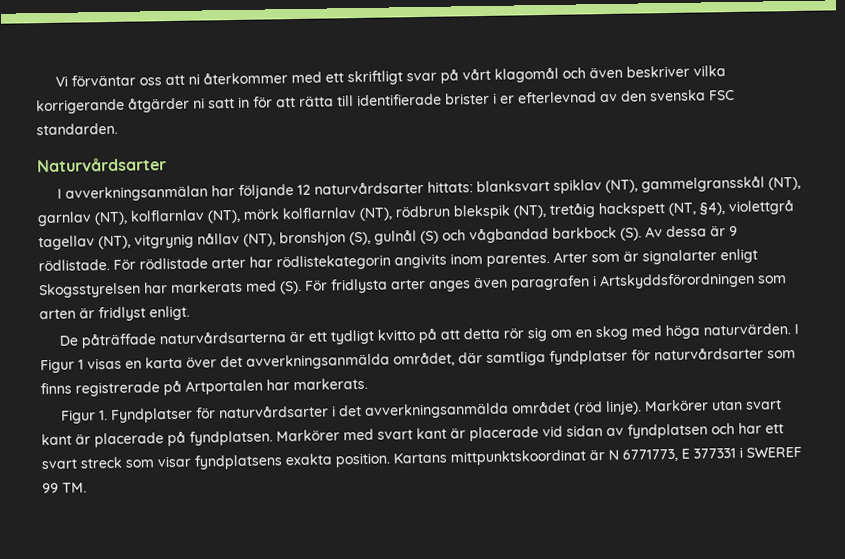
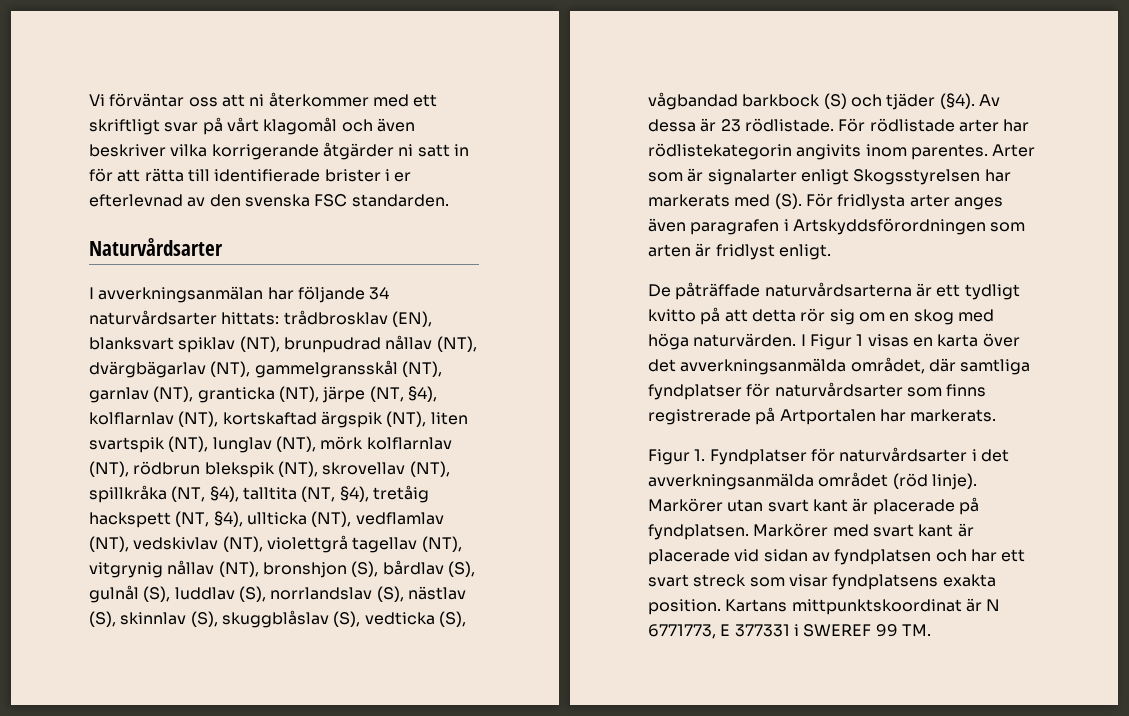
- I avverkningsanmälan har följande 12 naturvårdsarter hittats: blanksvart spiklav (NT), gammelgransskål (NT), garnlav (NT), kolflarnlav (NT), mörk kolflarnlav (NT), rödbrun blekspik (NT), tretåig hackspett (NT, §4), violettgrå tagellav (NT), vitgrynig nållav (NT), bronshjon (S), gulnål (S) och vågbandad barkbock (S). Av dessa är 9 rödlistade.
+ I avverkningsanmälan har följande 34 naturvårdsarter hittats: trådbrosklav (EN), blanksvart spiklav (NT), brunpudrad nållav (NT), dvärgbägarlav (NT), gammelgransskål (NT), garnlav (NT), granticka (NT), järpe (NT, §4), kolflarnlav (NT), kortskaftad ärgspik (NT), liten svartspik (NT), lunglav (NT), mörk kolflarnlav (NT), rödbrun blekspik (NT), skrovellav (NT), spillkråka (NT, §4), talltita (NT, §4), tretåig hackspett (NT, §4), ullticka (NT), vedflamlav (NT), vedskivlav (NT), violettgrå tagellav (NT), vitgrynig nållav (NT), bronshjon (S), bårdlav (S), gulnål (S), luddlav (S), norrlandslav (S), nästlav (S), skinnlav (S), skuggblåslav (S), vedticka (S), vågbandad barkbock (S) och tjäder (§4). Av dessa är 23 rödlistade.

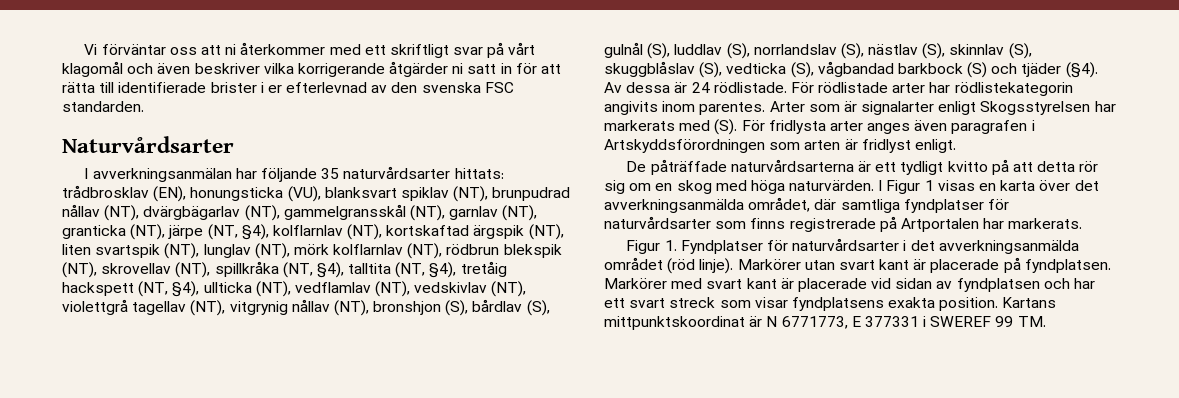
- I avverkningsanmälan har följande 34 naturvårdsarter hittats:
+ I avverkningsanmälan har följande 35 naturvårdsarter hittats:
- trådbrosklav (EN), blanksvart spiklav (NT), brunpudrad nållav (NT), dvärgbägarlav (NT), gammelgransskål (NT), garnlav (NT), granticka (NT), järpe (NT, §4), kolflarnlav (NT), kortskaftad ärgspik (NT), liten svartspik (NT), lunglav (NT), mörk kolflarnlav (NT), rödbrun blekspik (NT), skrovellav (NT), spillkråka (NT, §4), talltita (NT, §4), tretåig hackspett (NT, §4), ullticka (NT), vedflamlav (NT), vedskivlav (NT), violettgrå tagellav (NT), vitgrynig nållav (NT), bronshjon (S), bårdlav (S), gulnål (S), luddlav (S), norrlandslav (S), nästlav (S), skinnlav (S), skuggblåslav (S), vedticka (S), vågbandad barkbock (S) och tjäder (§4).
+ trådbrosklav (EN), honungsticka (VU), blanksvart spiklav (NT), brunpudrad nållav (NT), dvärgbägarlav (NT), gammelgransskål (NT), garnlav (NT), granticka (NT), järpe (NT, §4), kolflarnlav (NT), kortskaftad ärgspik (NT), liten svartspik (NT), lunglav (NT), mörk kolflarnlav (NT), rödbrun blekspik (NT), skrovellav (NT), spillkråka (NT, §4), talltita (NT, §4), tretåig hackspett (NT, §4), ullticka (NT), vedflamlav (NT), vedskivlav (NT), violettgrå tagellav (NT), vitgrynig nållav (NT), bronshjon (S), bårdlav (S), gulnål (S), luddlav (S), norrlandslav (S), nästlav (S), skinnlav (S), skuggblåslav (S), vedticka (S), vågbandad barkbock (S) och tjäder (§4).
- Av dessa är 23 rödlistade.
+ Av dessa är 24 rödlistade.

